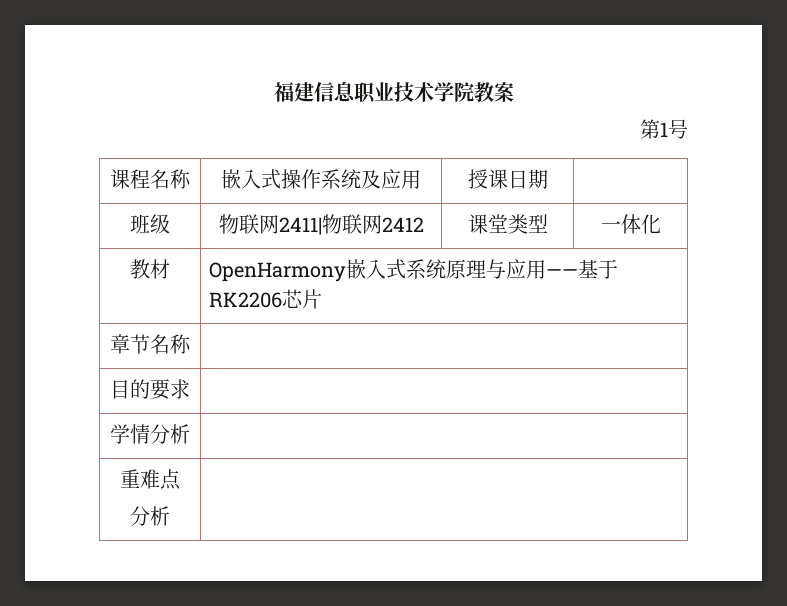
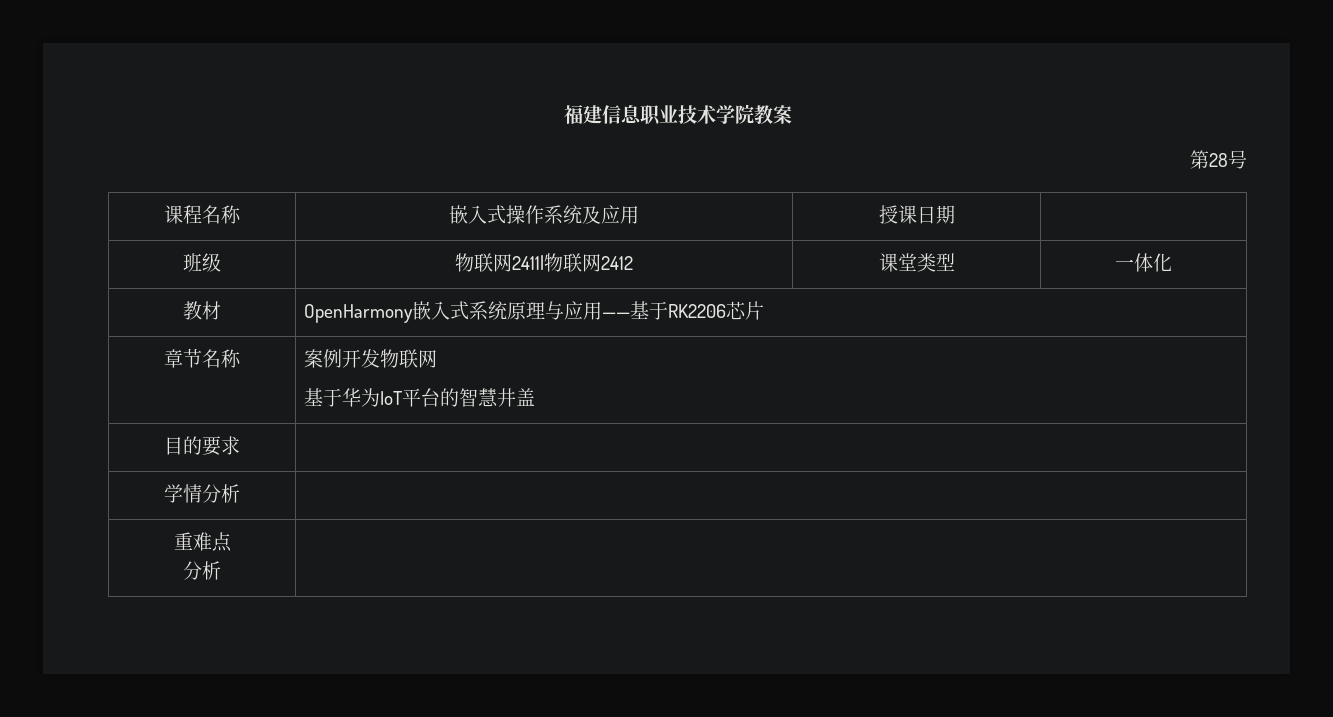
- 第1号
+ 第28号
- 章节名称 |
+ 章节名称 | 案例开发物联网
+ 基于华为IoT平台的智慧井盖

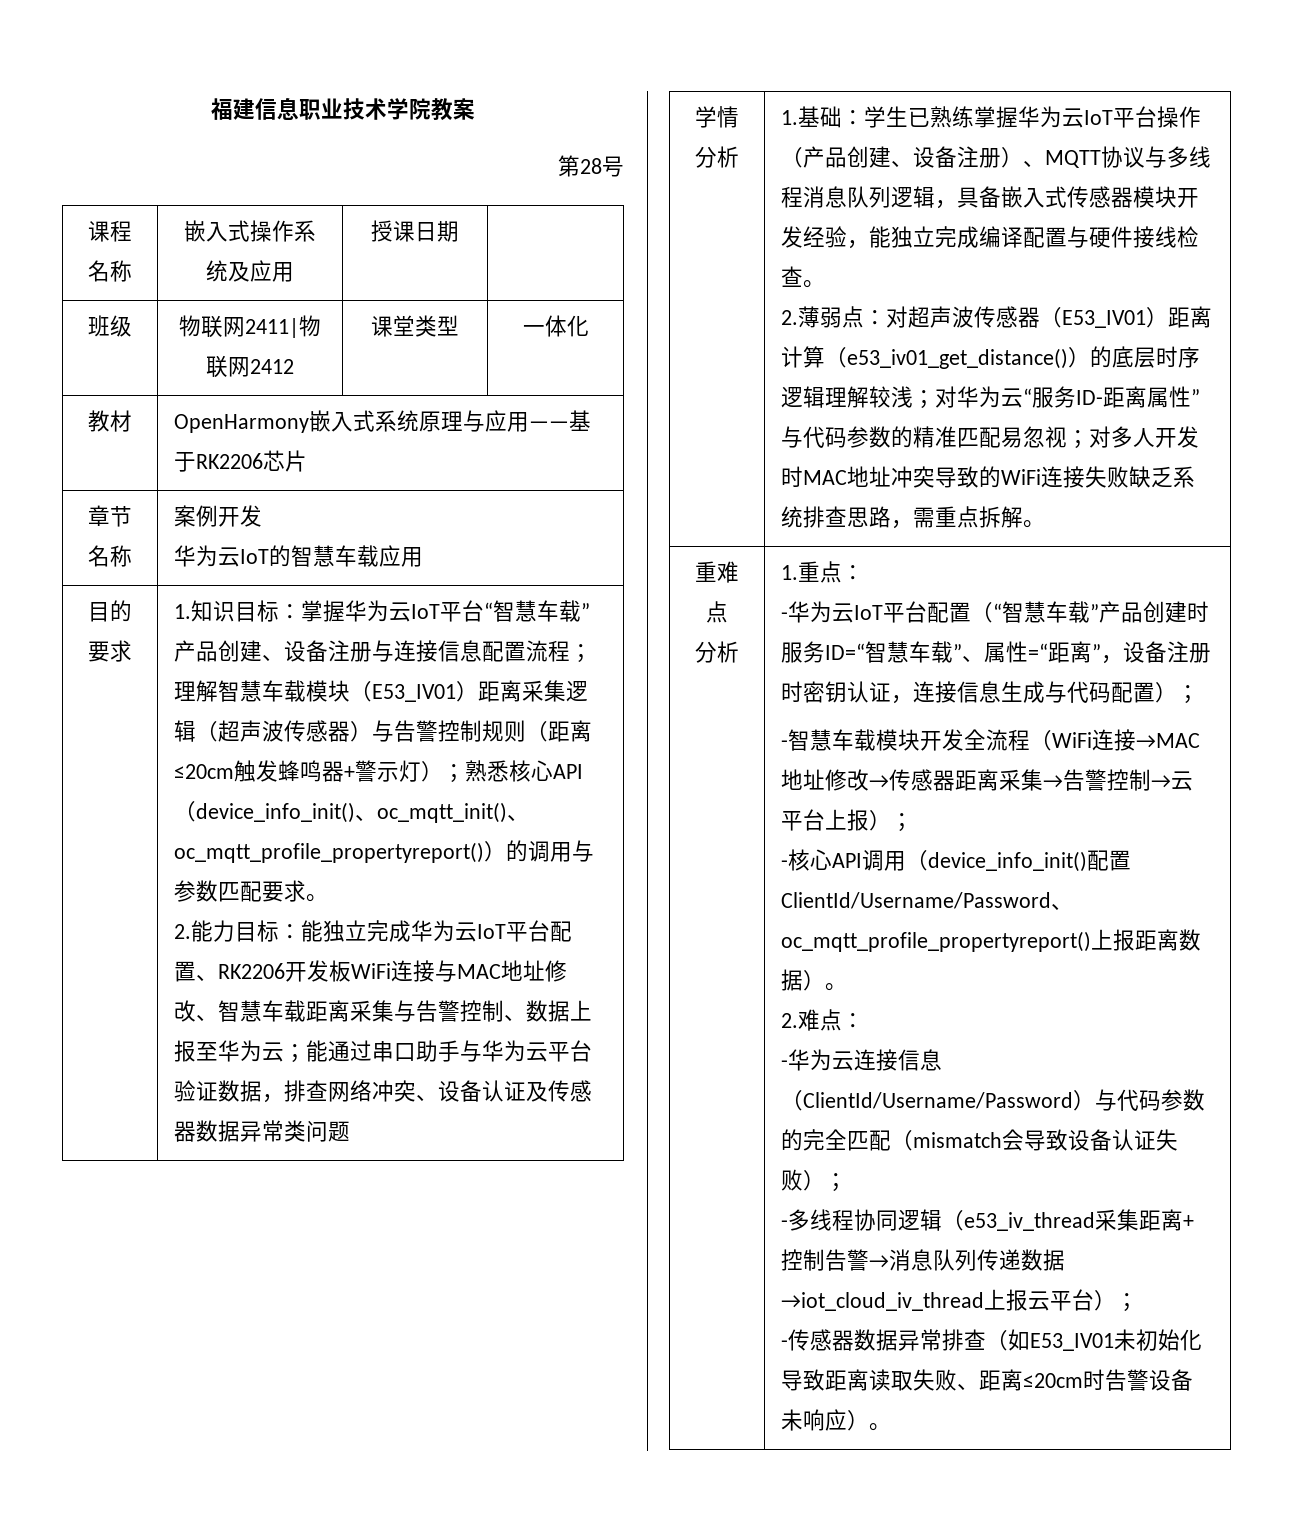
- 章节名称 | 案例开发物联网
- 基于华为IoT平台的智慧井盖
- 目的要求 |
- 学情分析 |
+ 章节名称 | 案例开发
+ 华为云IoT的智慧车载应用
+ 目的要求 | 1.知识目标：掌握华为云IoT平台“智慧车载”产品创建、设备注册与连接信息配置流程；理解智慧车载模块（E53_IV01）距离采集逻辑（超声波传感器）与告警控制规则（距离≤20cm触发蜂鸣器+警示灯）；熟悉核心API（device_info_init()、oc_mqtt_init()、oc_mqtt_profile_propertyreport()）的调用与参数匹配要求。
+ 2.能力目标：能独立完成华为云IoT平台配置、RK2206开发板WiFi连接与MAC地址修改、智慧车载距离采集与告警控制、数据上报至华为云；能通过串口助手与华为云平台验证数据，排查网络冲突、设备认证及传感器数据异常类问题
+ 学情分析 | 1.基础：学生已熟练掌握华为云IoT平台操作（产品创建、设备注册）、MQTT协议与多线程消息队列逻辑，具备嵌入式传感器模块开发经验，能独立完成编译配置与硬件接线检查。
+ 2.薄弱点：对超声波传感器（E53_IV01）距离计算（e53_iv01_get_distance()）的底层时序逻辑理解较浅；对华为云“服务ID-距离属性”与代码参数的精准匹配易忽视；对多人开发时MAC地址冲突导致的WiFi连接失败缺乏系统排查思路，需重点拆解。
  重难点
- 分析 |
+ 分析 | 1.重点：
+ -华为云IoT平台配置（“智慧车载”产品创建时服务ID=“智慧车载”、属性=“距离”，设备注册时密钥认证，连接信息生成与代码配置）；
+ -智慧车载模块开发全流程（WiFi连接→MAC地址修改→传感器距离采集→告警控制→云平台上报）；
+ -核心API调用（device_info_init()配置ClientId/Username/Password、oc_mqtt_profile_propertyreport()上报距离数据）。
+ 2.难点：
+ -华为云连接信息（ClientId/Username/Password）与代码参数的完全匹配（mismatch会导致设备认证失败）；
+ -多线程协同逻辑（e53_iv_thread采集距离+控制告警→消息队列传递数据→iot_cloud_iv_thread上报云平台）；
+ -传感器数据异常排查（如E53_IV01未初始化导致距离读取失败、距离≤20cm时告警设备未响应）。

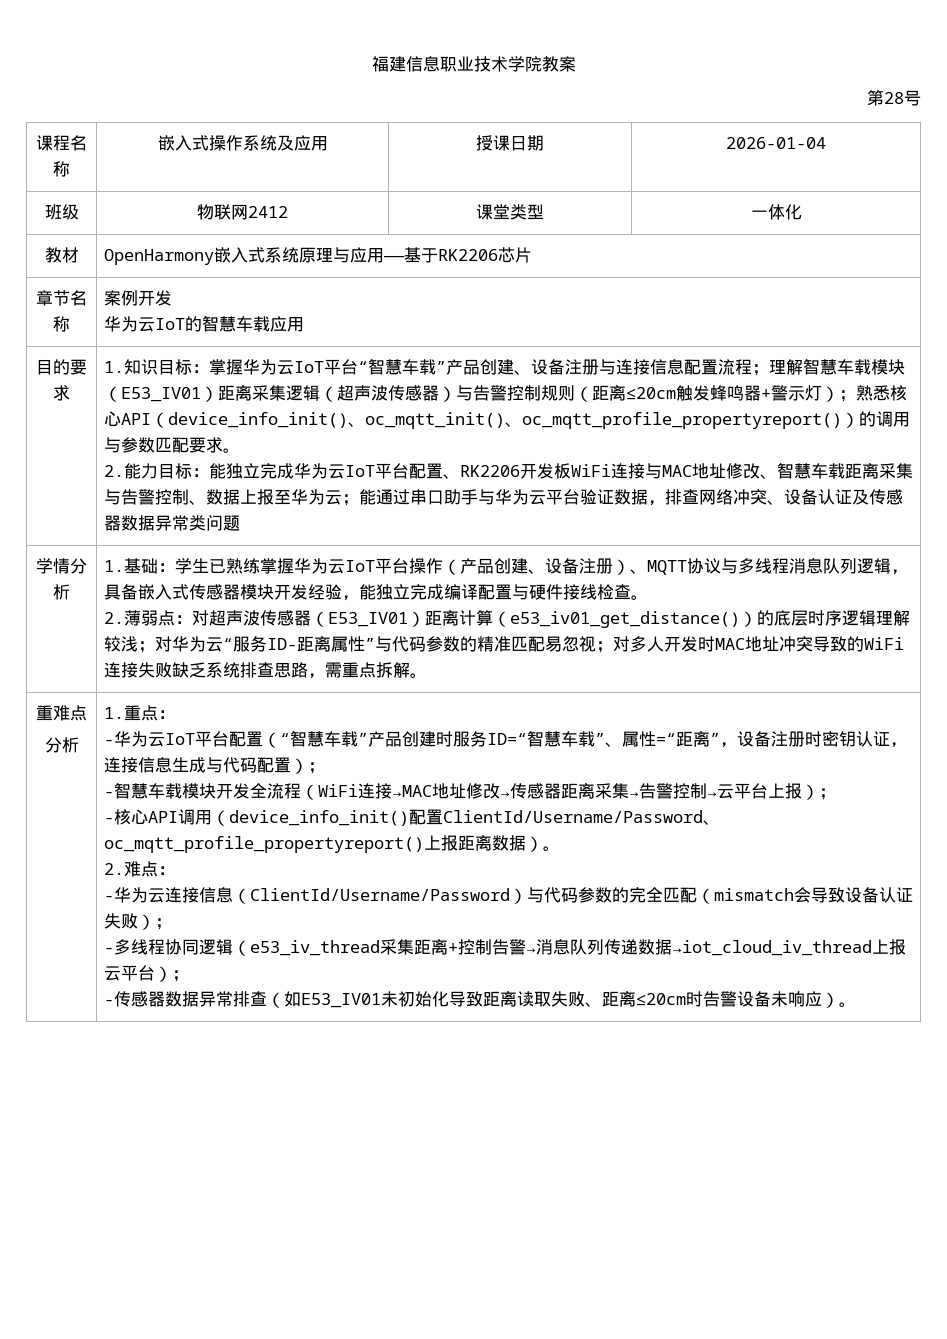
- 课程名称 | 嵌入式操作系统及应用 | 授课日期 |
+ 课程名称 | 嵌入式操作系统及应用 | 授课日期 | 2026-01-04
- 班级 | 物联网2411|物联网2412 | 课堂类型 | 一体化
+ 班级 | 物联网2412 | 课堂类型 | 一体化

